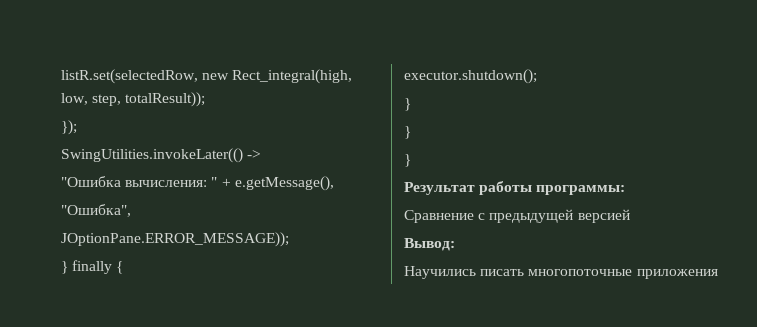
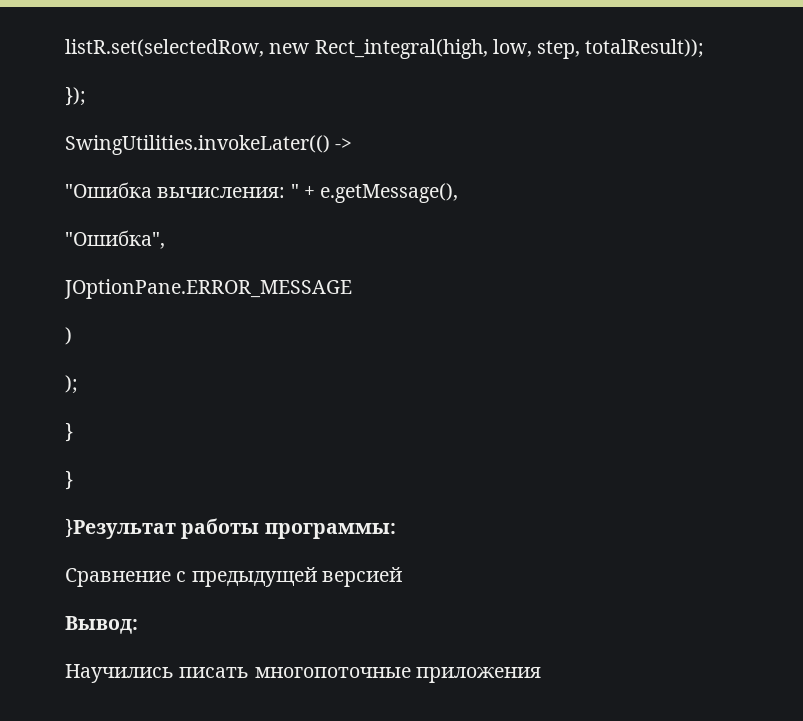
- JOptionPane.ERROR_MESSAGE));
- } finally {
- executor.shutdown();
+ JOptionPane.ERROR_MESSAGE
+ )
+ );
  }
  }
- }
- Результат работы программы:
+ }Результат работы программы:

